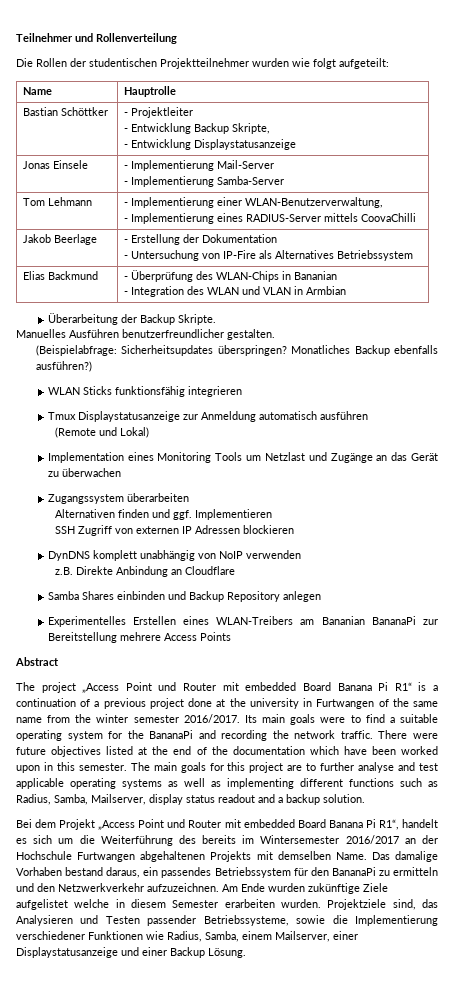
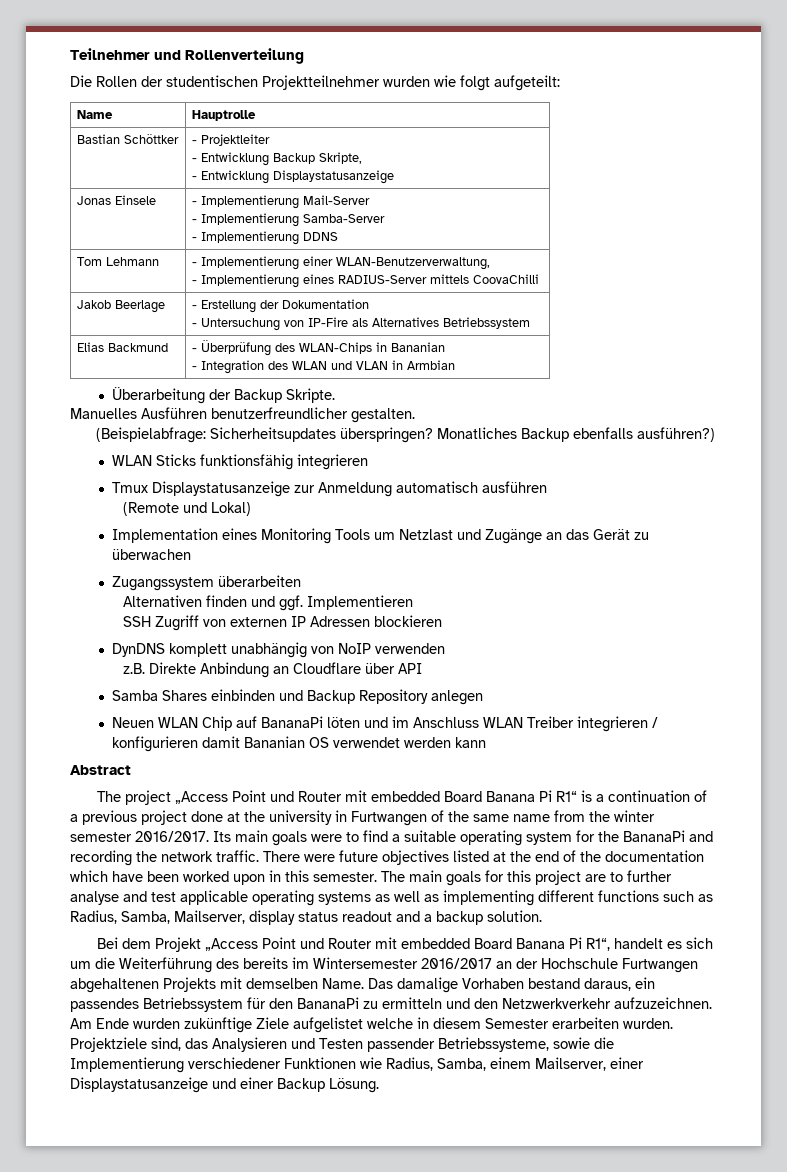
  Jonas Einsele | - Implementierung Mail-Server
  - Implementierung Samba-Server
+ - Implementierung DDNS
- z.B. Direkte Anbindung an Cloudflare
+ z.B. Direkte Anbindung an Cloudflare über API
- Experimentelles Erstellen eines WLAN-Treibers am Bananian BananaPi zur Bereitstellung mehrere Access Points
+ Neuen WLAN Chip auf BananaPi löten und im Anschluss WLAN Treiber integrieren / konfigurieren damit Bananian OS verwendet werden kann

